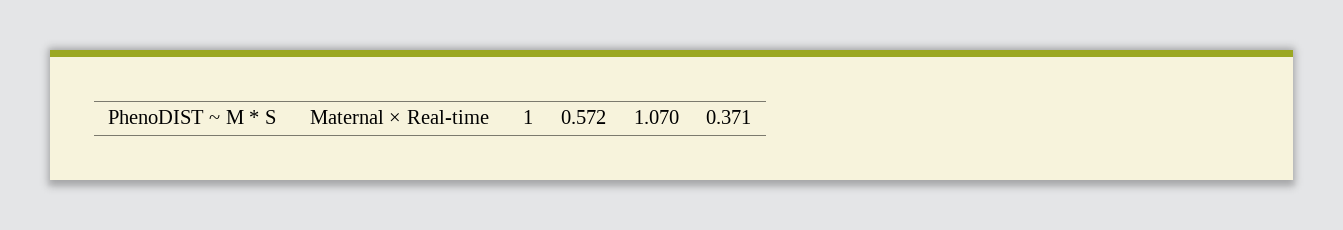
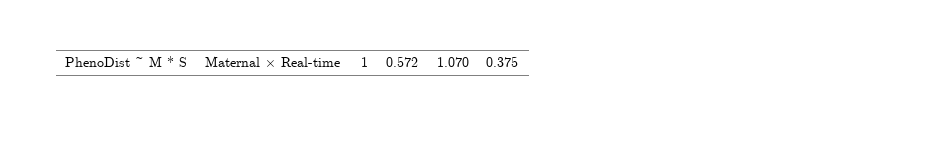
- PhenoDIST ~ M * S | Maternal × Real-time | 1 | 0.572 | 1.070 | 0.371
+ PhenoDist ~ M * S | Maternal × Real-time | 1 | 0.572 | 1.070 | 0.375

